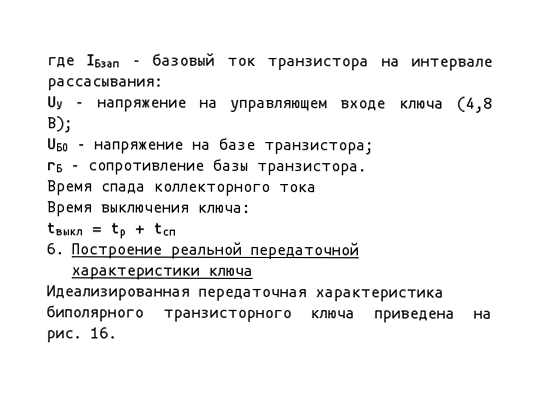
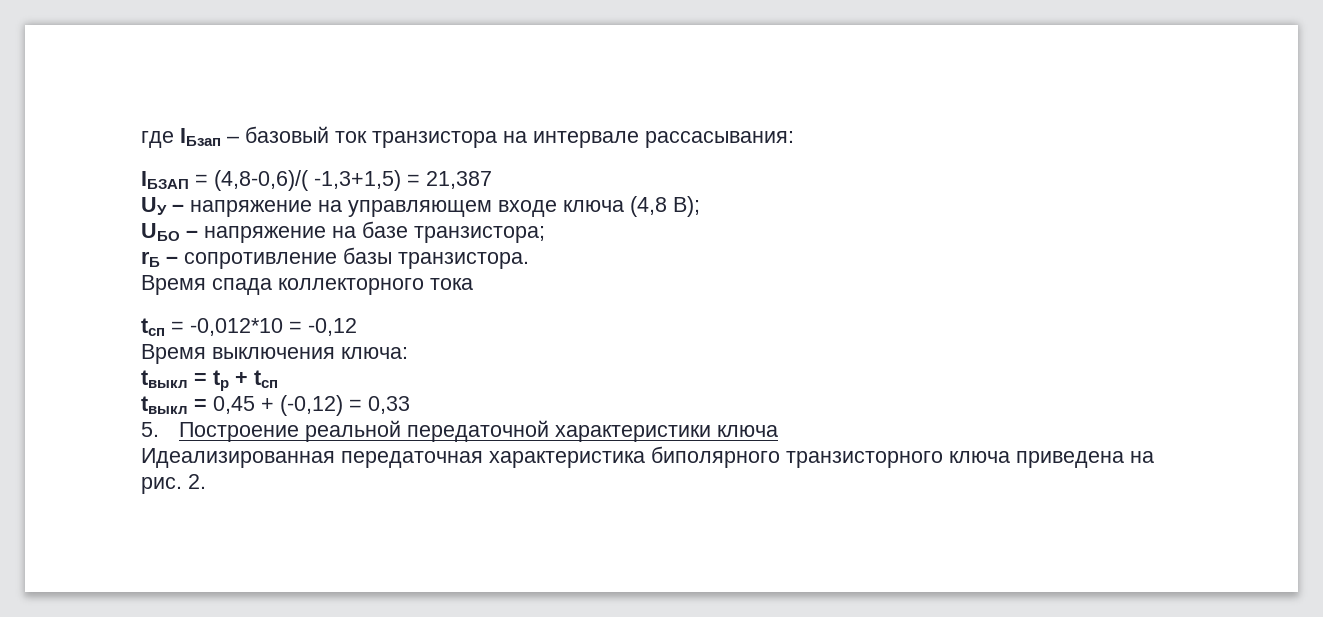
+ IБЗАП = (4,8-0,6)/( -1,3+1,5) = 21,387
+ tсп = -0,012*10 = -0,12
- 6. Построение реальной передаточной характеристики ключа
+ tвыкл = 0,45 + (-0,12) = 0,33
+ 5. Построение реальной передаточной характеристики ключа
- 16.
+ 2.

